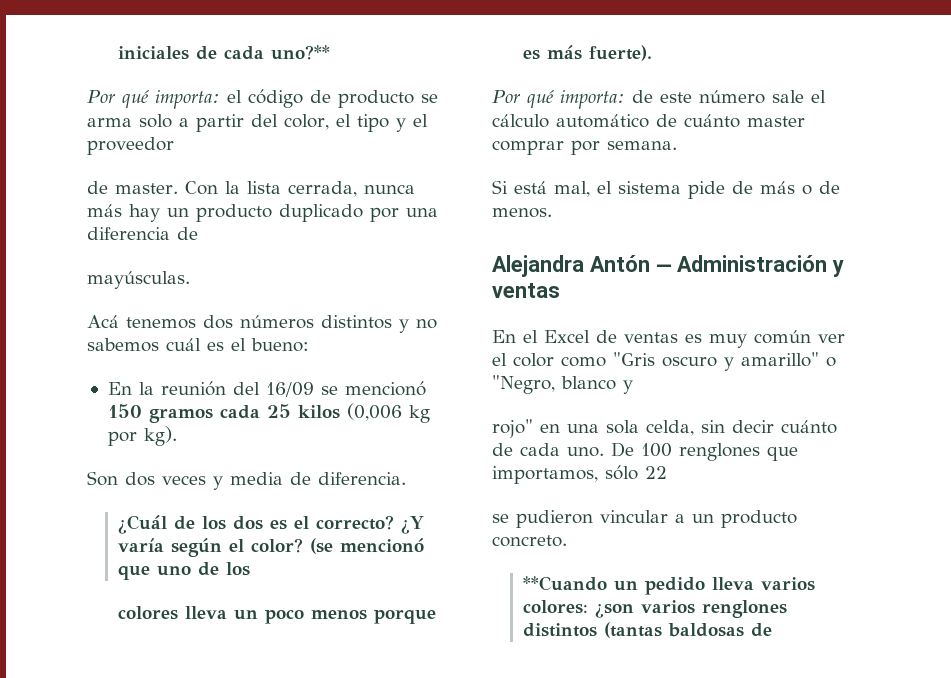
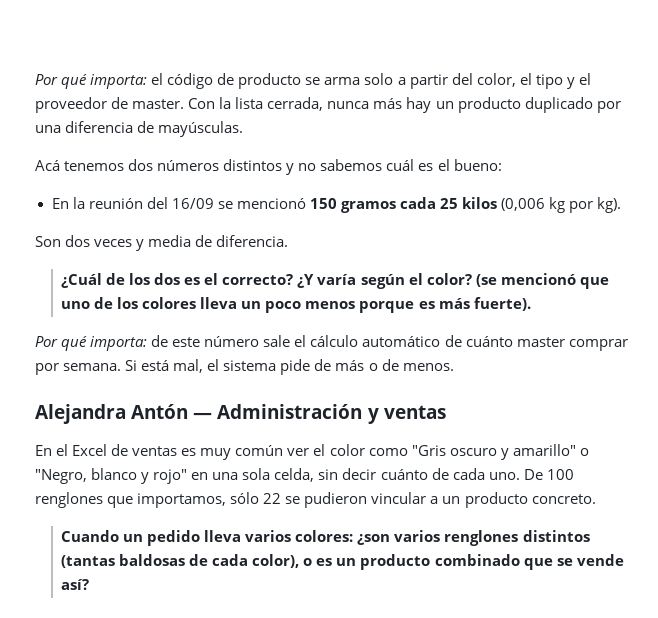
- iniciales de cada uno?**
- Por qué importa: el código de producto se arma solo a partir del color, el tipo y el proveedor
- de master.
+ Por qué importa: el código de producto se arma solo a partir del color, el tipo y el proveedor de master.
- Con la lista cerrada, nunca más hay un producto duplicado por una diferencia de
- mayúsculas.
+ Con la lista cerrada, nunca más hay un producto duplicado por una diferencia de mayúsculas.
- (se mencionó que uno de los
- colores lleva un poco menos porque es más fuerte).
+ (se mencionó que uno de los colores lleva un poco menos porque es más fuerte).
- Por qué importa: de este número sale el cálculo automático de cuánto master comprar por semana.
- Si está mal, el sistema pide de más o de menos.
+ Por qué importa: de este número sale el cálculo automático de cuánto master comprar por semana. Si está mal, el sistema pide de más o de menos.
- En el Excel de ventas es muy común ver el color como "Gris oscuro y amarillo" o "Negro, blanco y
- rojo" en una sola celda, sin decir cuánto de cada uno.
+ En el Excel de ventas es muy común ver el color como "Gris oscuro y amarillo" o "Negro, blanco y rojo" en una sola celda, sin decir cuánto de cada uno.
- De 100 renglones que importamos, sólo 22
- se pudieron vincular a un producto concreto.
+ De 100 renglones que importamos, sólo 22 se pudieron vincular a un producto concreto.
- **Cuando un pedido lleva varios colores: ¿son varios renglones distintos (tantas baldosas de
+ Cuando un pedido lleva varios colores: ¿son varios renglones distintos (tantas baldosas de cada color), o es un producto combinado que se vende así?

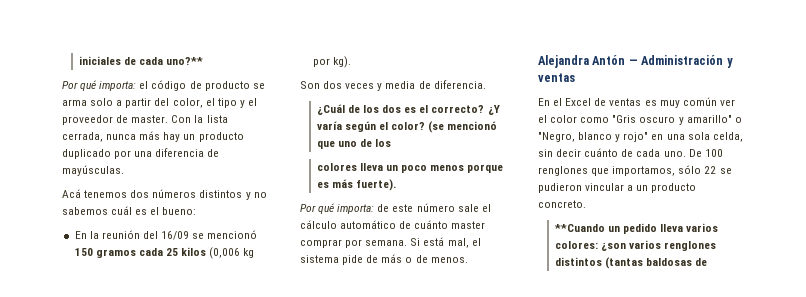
+ iniciales de cada uno?**
- (se mencionó que uno de los colores lleva un poco menos porque es más fuerte).
+ (se mencionó que uno de los
+ colores lleva un poco menos porque es más fuerte).
- Cuando un pedido lleva varios colores: ¿son varios renglones distintos (tantas baldosas de cada color), o es un producto combinado que se vende así?
+ **Cuando un pedido lleva varios colores: ¿son varios renglones distintos (tantas baldosas de

